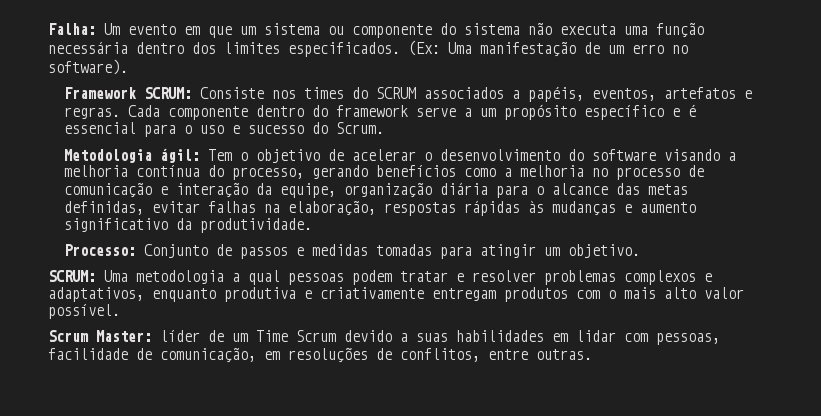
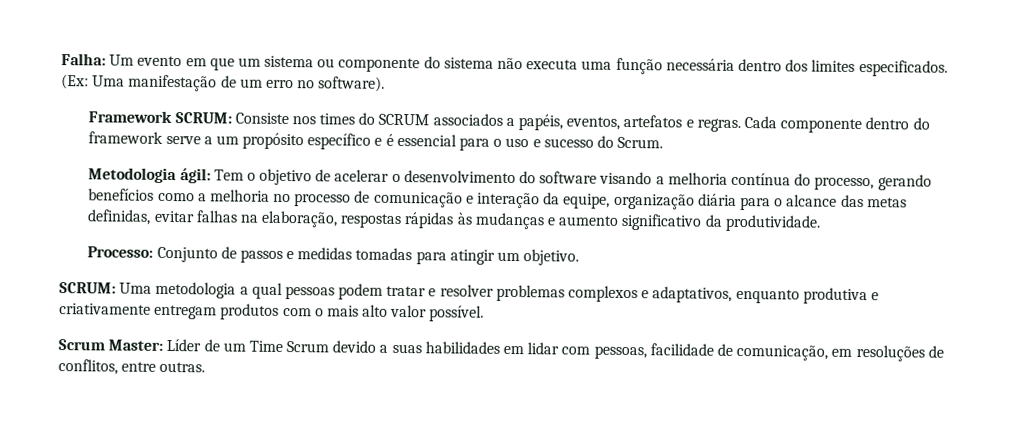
- Scrum Master: líder de um Time Scrum devido a suas habilidades em lidar com pessoas, facilidade de comunicação, em resoluções de conflitos, entre outras.
+ Scrum Master: Líder de um Time Scrum devido a suas habilidades em lidar com pessoas, facilidade de comunicação, em resoluções de conflitos, entre outras.

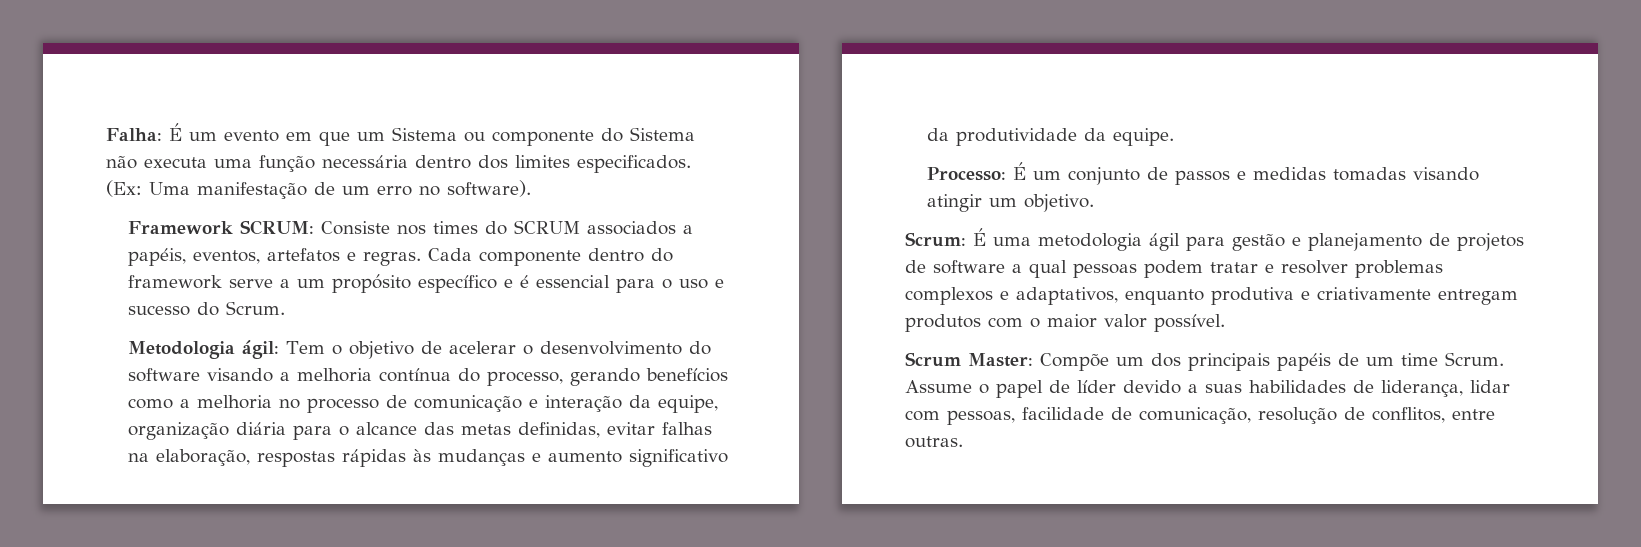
- Falha: Um evento em que um sistema ou componente do sistema não executa uma função necessária dentro dos limites especificados.
+ Falha: É um evento em que um Sistema ou componente do Sistema não executa uma função necessária dentro dos limites especificados.
- Metodologia ágil: Tem o objetivo de acelerar o desenvolvimento do software visando a melhoria contínua do processo, gerando benefícios como a melhoria no processo de comunicação e interação da equipe, organização diária para o alcance das metas definidas, evitar falhas na elaboração, respostas rápidas às mudanças e aumento significativo da produtividade.
- Processo: Conjunto de passos e medidas tomadas para atingir um objetivo.
+ Metodologia ágil: Tem o objetivo de acelerar o desenvolvimento do software visando a melhoria contínua do processo, gerando benefícios como a melhoria no processo de comunicação e interação da equipe, organização diária para o alcance das metas definidas, evitar falhas na elaboração, respostas rápidas às mudanças e aumento significativo da produtividade da equipe.
+ Processo: É um conjunto de passos e medidas tomadas visando atingir um objetivo.
- SCRUM: Uma metodologia a qual pessoas podem tratar e resolver problemas complexos e adaptativos, enquanto produtiva e criativamente entregam produtos com o mais alto valor possível.
+ Scrum: É uma metodologia ágil para gestão e planejamento de projetos de software a qual pessoas podem tratar e resolver problemas complexos e adaptativos, enquanto produtiva e criativamente entregam produtos com o maior valor possível.
- Scrum Master: Líder de um Time Scrum devido a suas habilidades em lidar com pessoas, facilidade de comunicação, em resoluções de conflitos, entre outras.
+ Scrum Master: Compõe um dos principais papéis de um time Scrum. Assume o papel de líder devido a suas habilidades de liderança, lidar com pessoas, facilidade de comunicação, resolução de conflitos, entre outras.

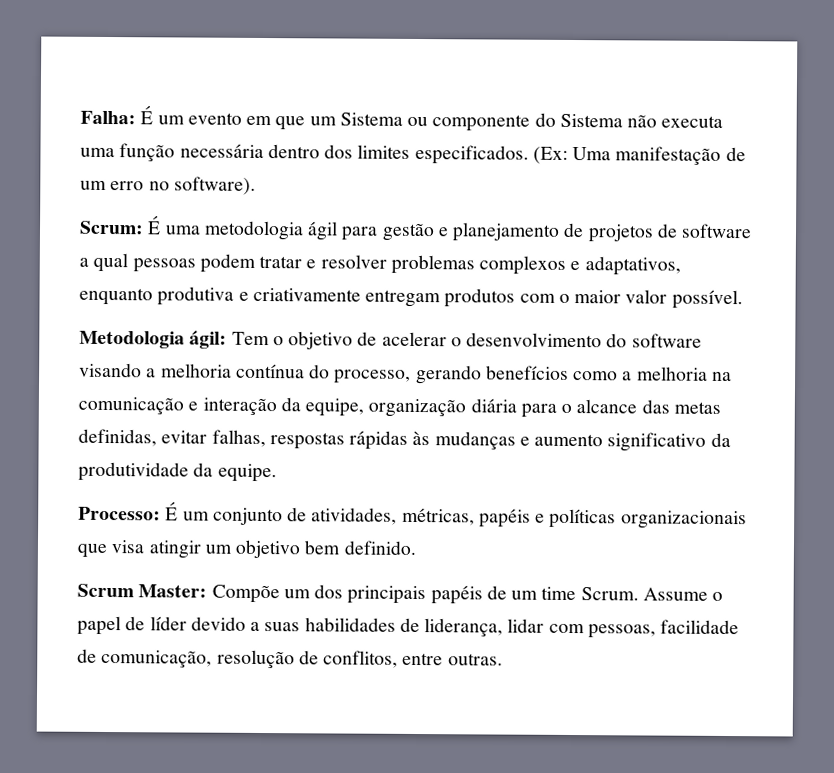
- Framework SCRUM: Consiste nos times do SCRUM associados a papéis, eventos, artefatos e regras. Cada componente dentro do framework serve a um propósito específico e é essencial para o uso e sucesso do Scrum.
- Metodologia ágil: Tem o objetivo de acelerar o desenvolvimento do software visando a melhoria contínua do processo, gerando benefícios como a melhoria no processo de comunicação e interação da equipe, organização diária para o alcance das metas definidas, evitar falhas na elaboração, respostas rápidas às mudanças e aumento significativo da produtividade da equipe.
- Processo: É um conjunto de passos e medidas tomadas visando atingir um objetivo.
+ Metodologia ágil: Tem o objetivo de acelerar o desenvolvimento do software visando a melhoria contínua do processo, gerando benefícios como a melhoria na comunicação e interação da equipe, organização diária para o alcance das metas definidas, evitar falhas, respostas rápidas às mudanças e aumento significativo da produtividade da equipe.
+ Processo: É um conjunto de atividades, métricas, papéis e políticas organizacionais que visa atingir um objetivo bem definido.

